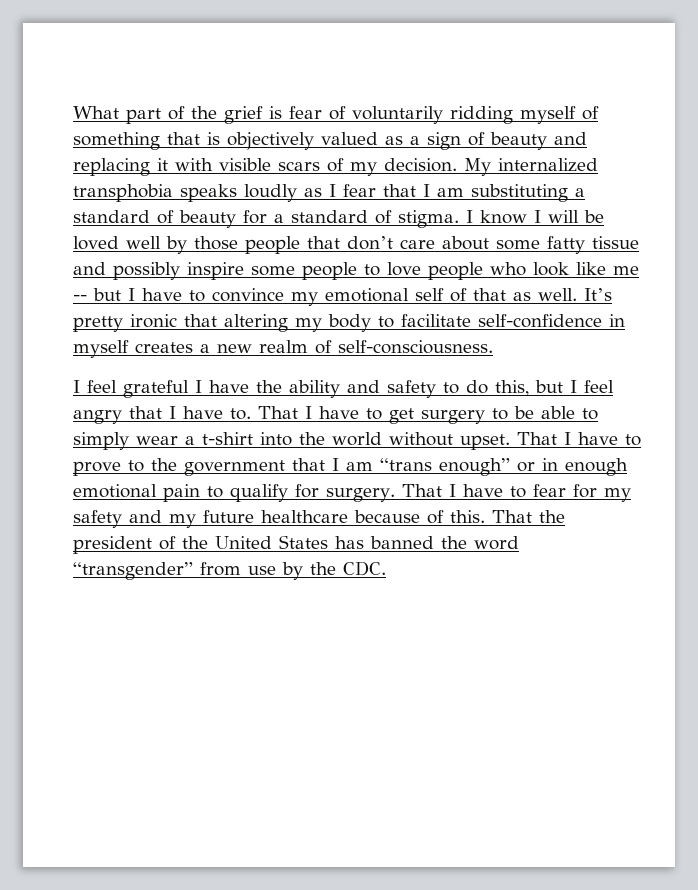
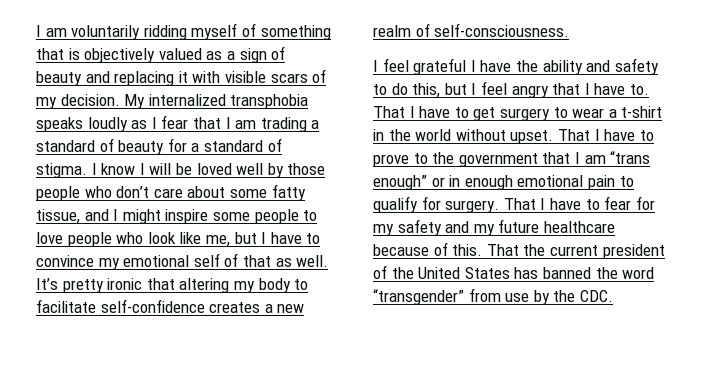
- What part of the grief is fear of voluntarily ridding myself of something that is objectively valued as a sign of beauty and replacing it with visible scars of my decision.
+ I am voluntarily ridding myself of something that is objectively valued as a sign of beauty and replacing it with visible scars of my decision.
- My internalized transphobia speaks loudly as I fear that I am substituting a standard of beauty for a standard of stigma.
+ My internalized transphobia speaks loudly as I fear that I am trading a standard of beauty for a standard of stigma.
- I know I will be loved well by those people that don’t care about some fatty tissue and possibly inspire some people to love people who look like me -- but I have to convince my emotional self of that as well.
+ I know I will be loved well by those people who don’t care about some fatty tissue, and I might inspire some people to love people who look like me, but I have to convince my emotional self of that as well.
- It’s pretty ironic that altering my body to facilitate self-confidence in myself creates a new realm of self-consciousness.
+ It’s pretty ironic that altering my body to facilitate self-confidence creates a new realm of self-consciousness.
- That I have to get surgery to be able to simply wear a t-shirt into the world without upset.
+ That I have to get surgery to wear a t-shirt in the world without upset.
- That the president of the United States has banned the word “transgender” from use by the CDC.
+ That the current president of the United States has banned the word “transgender” from use by the CDC.

